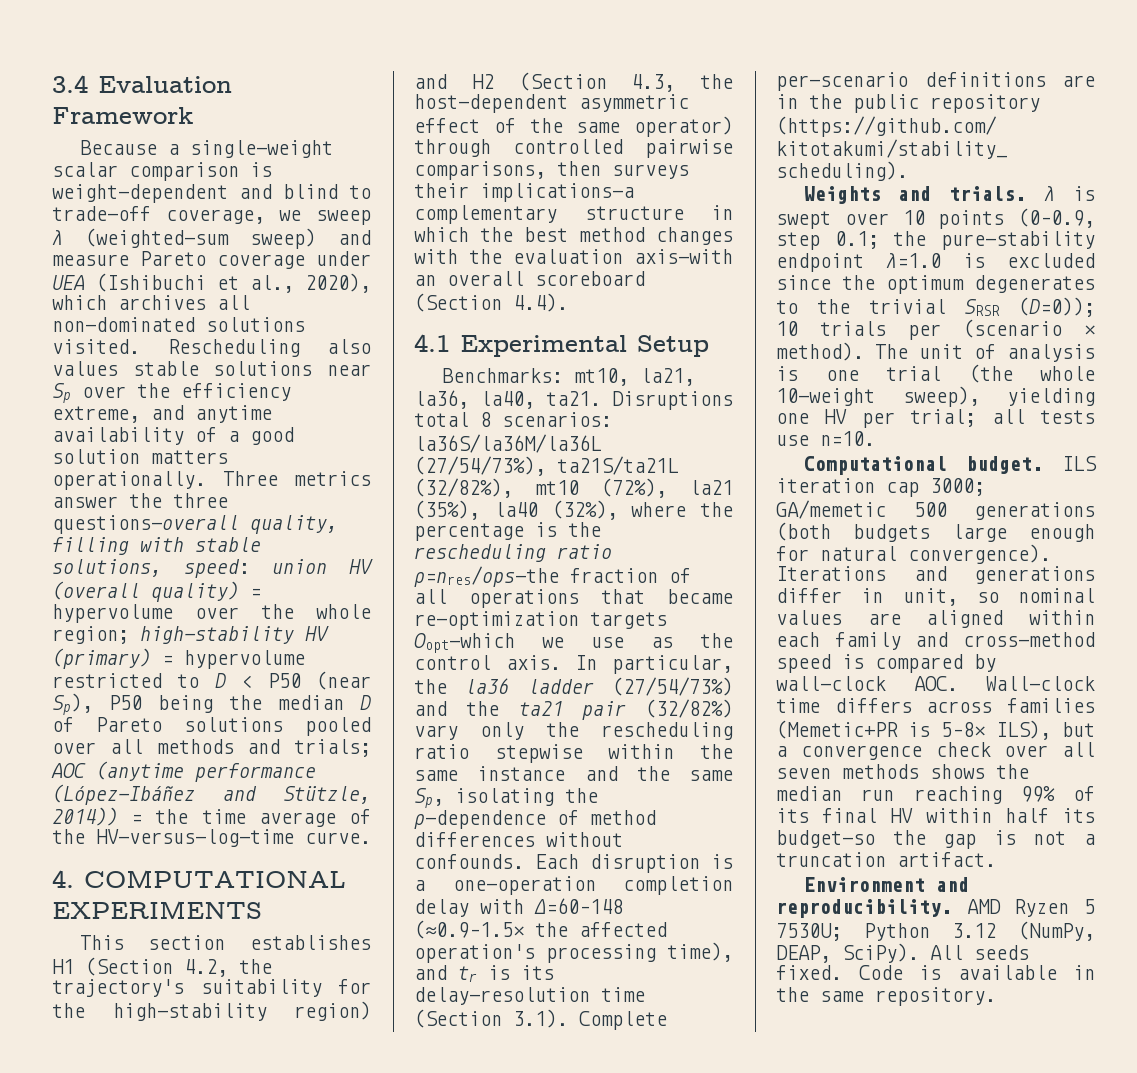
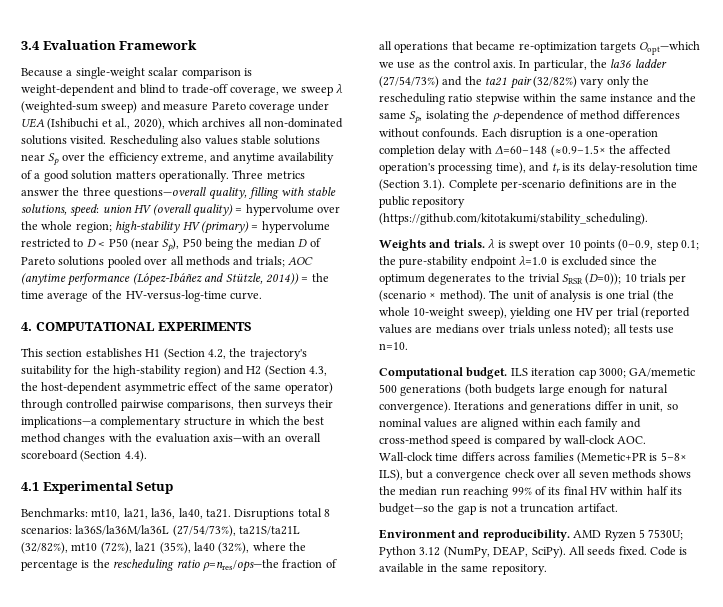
- The unit of analysis is one trial (the whole 10-weight sweep), yielding one HV per trial; all tests use n=10.
+ The unit of analysis is one trial (the whole 10-weight sweep), yielding one HV per trial (reported values are medians over trials unless noted); all tests use n=10.

